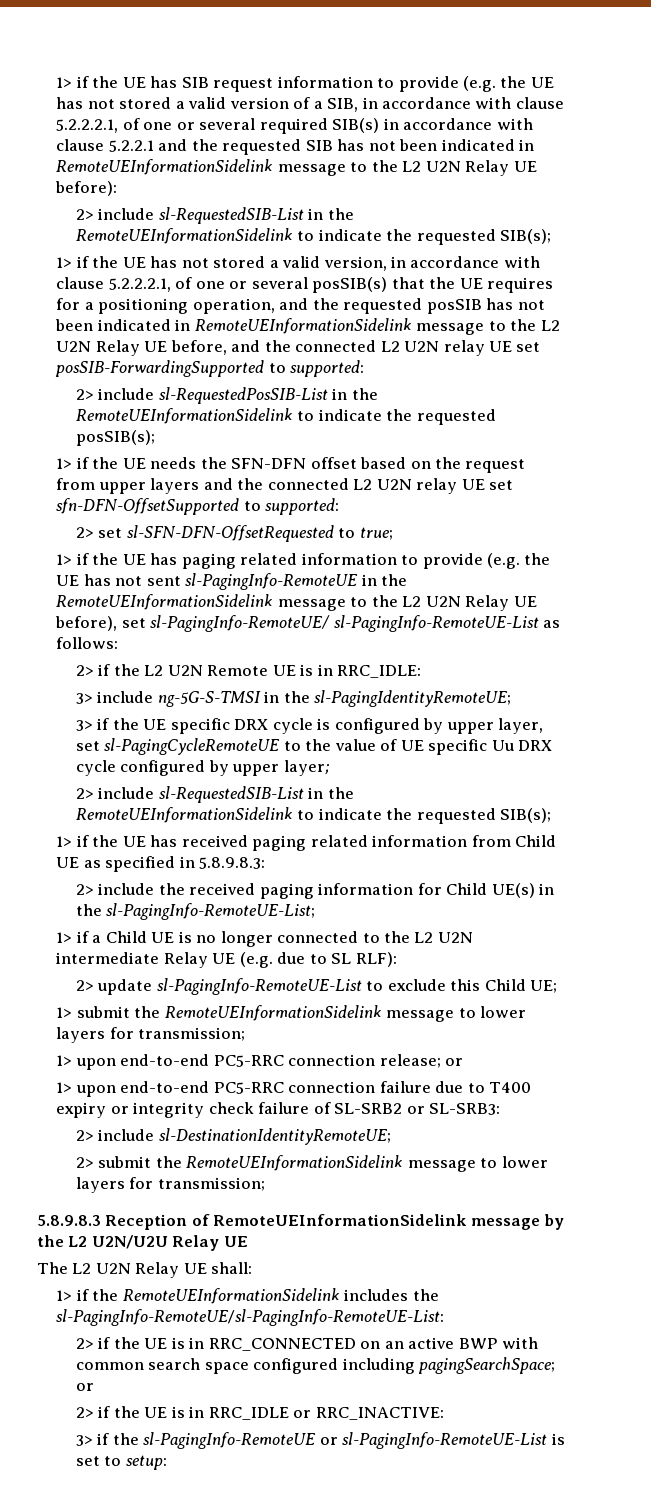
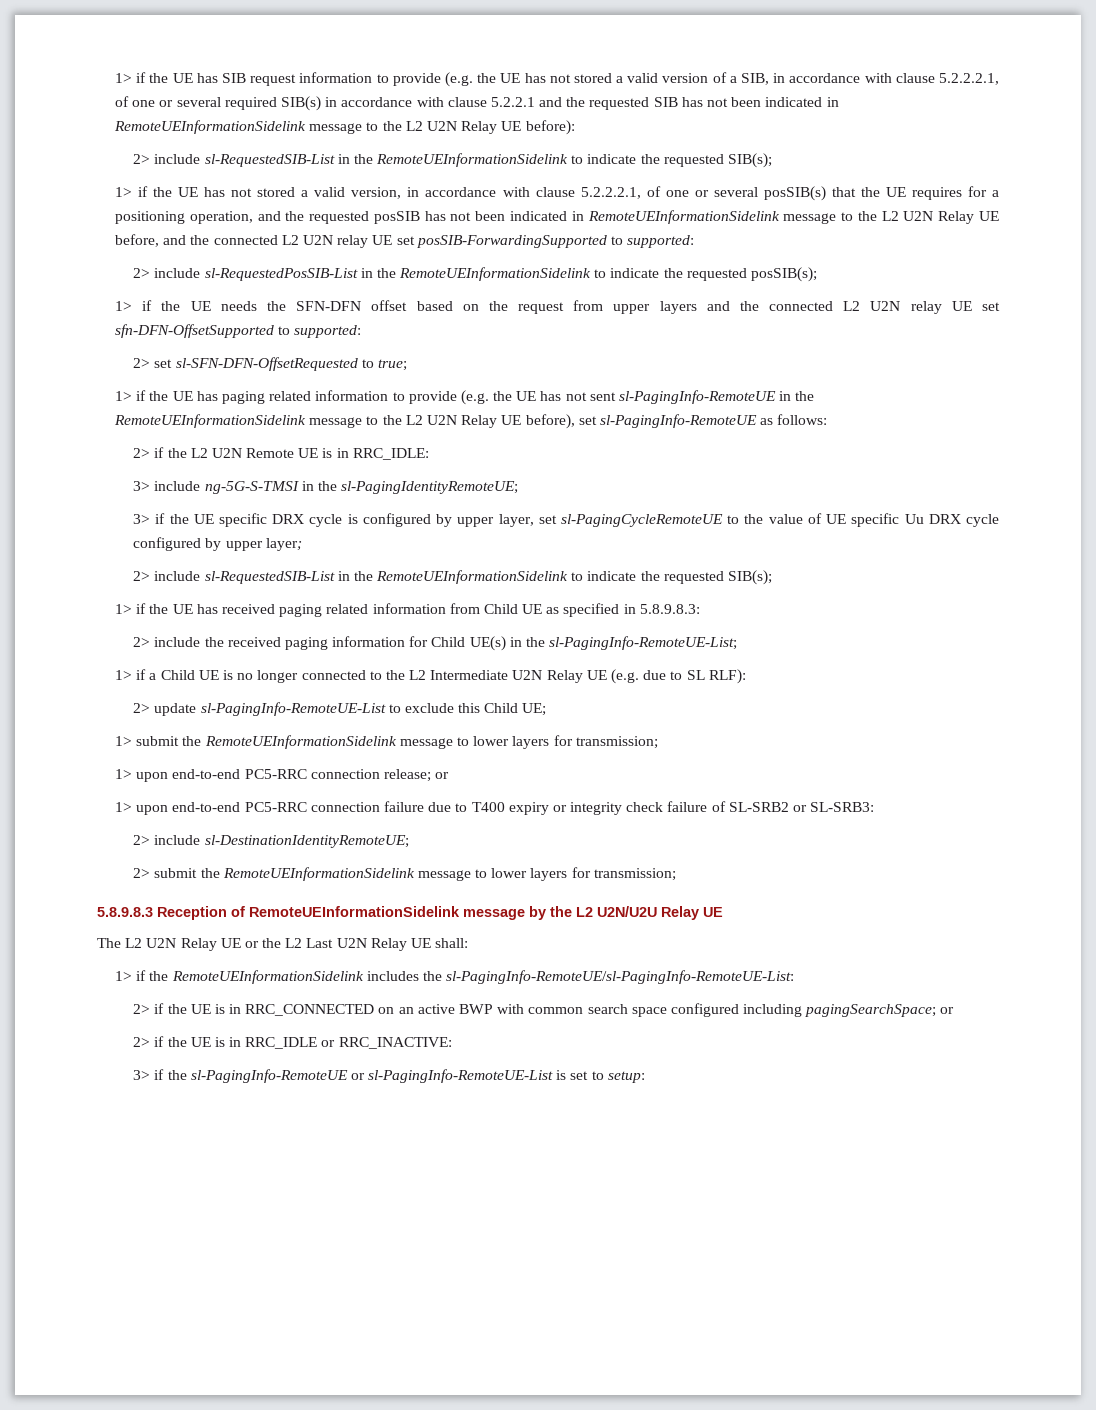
- 1> if the UE has paging related information to provide (e.g. the UE has not sent sl-PagingInfo-RemoteUE in the RemoteUEInformationSidelink message to the L2 U2N Relay UE before), set sl-PagingInfo-RemoteUE/ sl-PagingInfo-RemoteUE-List as follows:
+ 1> if the UE has paging related information to provide (e.g. the UE has not sent sl-PagingInfo-RemoteUE in the RemoteUEInformationSidelink message to the L2 U2N Relay UE before), set sl-PagingInfo-RemoteUE as follows:
- 1> if a Child UE is no longer connected to the L2 U2N intermediate Relay UE (e.g. due to SL RLF):
+ 1> if a Child UE is no longer connected to the L2 Intermediate U2N Relay UE (e.g. due to SL RLF):
- The L2 U2N Relay UE shall:
+ The L2 U2N Relay UE or the L2 Last U2N Relay UE shall:

